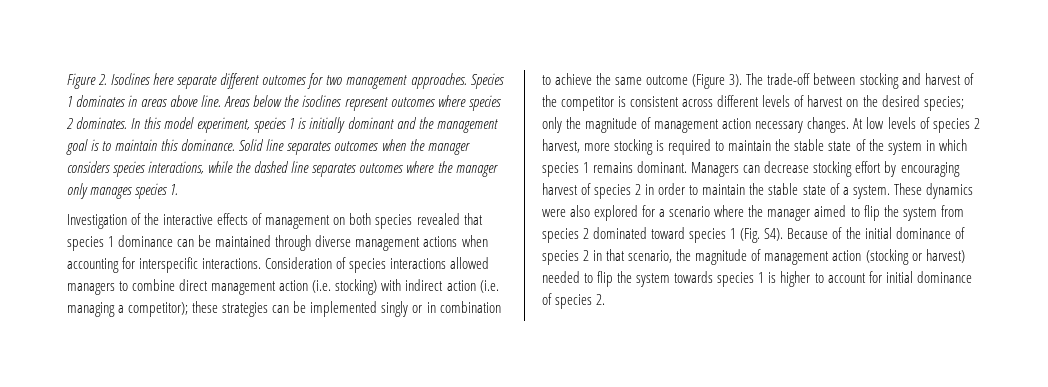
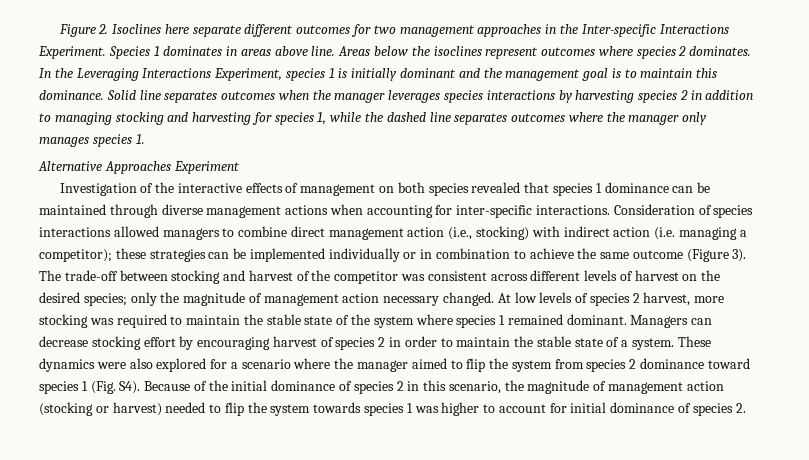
- Figure 2. Isoclines here separate different outcomes for two management approaches.
+ Figure 2. Isoclines here separate different outcomes for two management approaches in the Inter-specific Interactions Experiment.
- In this model experiment, species 1 is initially dominant and the management goal is to maintain this dominance.
+ In the Leveraging Interactions Experiment, species 1 is initially dominant and the management goal is to maintain this dominance.
- Solid line separates outcomes when the manager considers species interactions, while the dashed line separates outcomes where the manager only manages species 1.
+ Solid line separates outcomes when the manager leverages species interactions by harvesting species 2 in addition to managing stocking and harvesting for species 1, while the dashed line separates outcomes where the manager only manages species 1.
+ Alternative Approaches Experiment
- Investigation of the interactive effects of management on both species revealed that species 1 dominance can be maintained through diverse management actions when accounting for interspecific interactions.
+ Investigation of the interactive effects of management on both species revealed that species 1 dominance can be maintained through diverse management actions when accounting for inter-specific interactions.
- Consideration of species interactions allowed managers to combine direct management action (i.e. stocking) with indirect action (i.e. managing a competitor); these strategies can be implemented singly or in combination to achieve the same outcome (Figure 3).
+ Consideration of species interactions allowed managers to combine direct management action (i.e., stocking) with indirect action (i.e. managing a competitor); these strategies can be implemented individually or in combination to achieve the same outcome (Figure 3).
- The trade-off between stocking and harvest of the competitor is consistent across different levels of harvest on the desired species; only the magnitude of management action necessary changes.
+ The trade-off between stocking and harvest of the competitor was consistent across different levels of harvest on the desired species; only the magnitude of management action necessary changed.
- At low levels of species 2 harvest, more stocking is required to maintain the stable state of the system in which species 1 remains dominant.
+ At low levels of species 2 harvest, more stocking was required to maintain the stable state of the system where species 1 remained dominant.
- These dynamics were also explored for a scenario where the manager aimed to flip the system from species 2 dominated toward species 1 (Fig. S4). Because of the initial dominance of species 2 in that scenario, the magnitude of management action (stocking or harvest) needed to flip the system towards species 1 is higher to account for initial dominance of species 2.
+ These dynamics were also explored for a scenario where the manager aimed to flip the system from species 2 dominance toward species 1 (Fig. S4). Because of the initial dominance of species 2 in this scenario, the magnitude of management action (stocking or harvest) needed to flip the system towards species 1 was higher to account for initial dominance of species 2.

